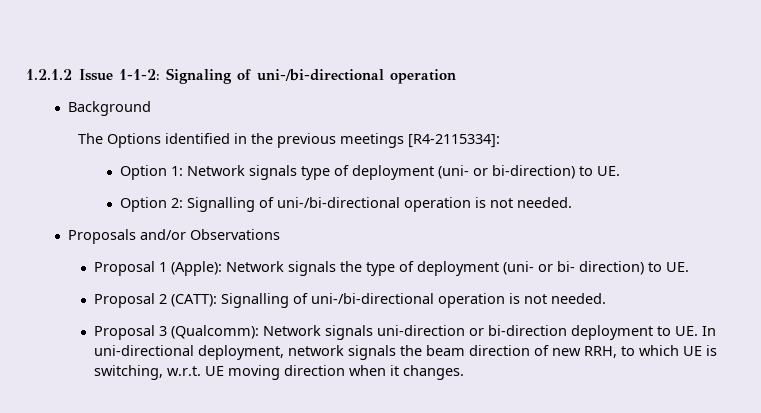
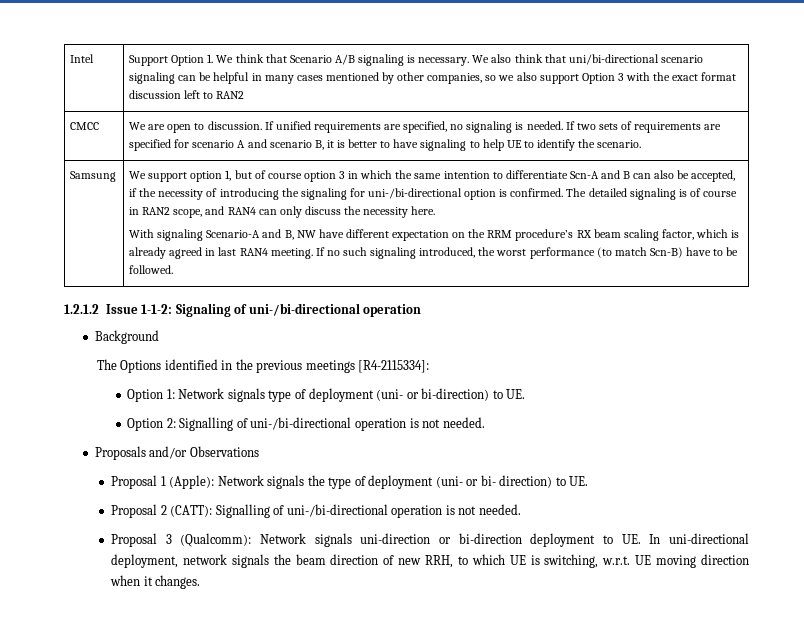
+ Intel | Support Option 1. We think that Scenario A/B signaling is necessary. We also think that uni/bi-directional scenario signaling can be helpful in many cases mentioned by other companies, so we also support Option 3 with the exact format discussion left to RAN2
+ CMCC | We are open to discussion. If unified requirements are specified, no signaling is needed. If two sets of requirements are specified for scenario A and scenario B, it is better to have signaling to help UE to identify the scenario.
+ Samsung | We support option 1, but of course option 3 in which the same intention to differentiate Scn-A and B can also be accepted, if the necessity of introducing the signaling for uni-/bi-directional option is confirmed. The detailed signaling is of course in RAN2 scope, and RAN4 can only discuss the necessity here.
+ With signaling Scenario-A and B, NW have different expectation on the RRM procedure’s RX beam scaling factor, which is already agreed in last RAN4 meeting. If no such signaling introduced, the worst performance (to match Scn-B) have to be followed.

